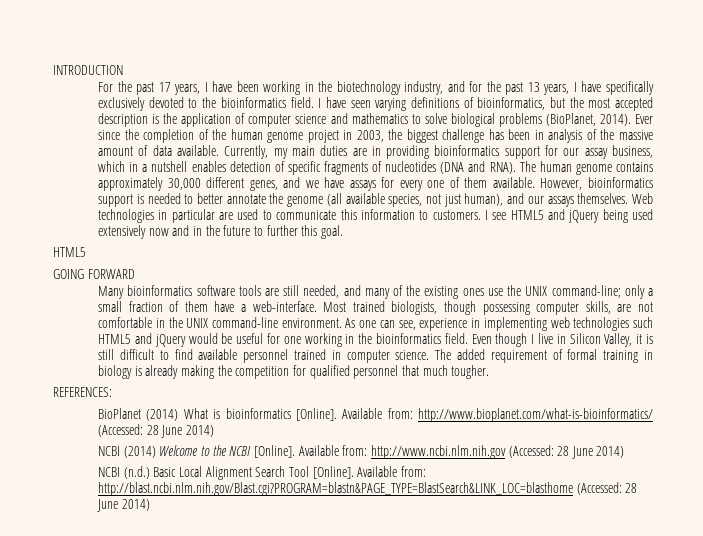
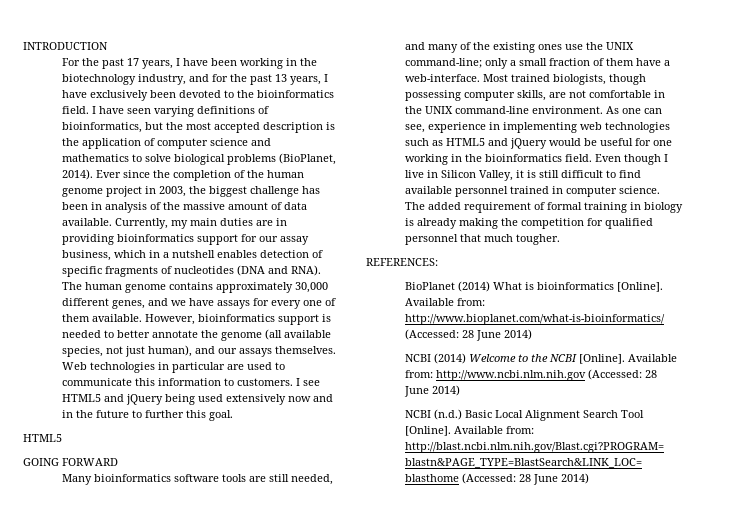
- For the past 17 years, I have been working in the biotechnology industry, and for the past 13 years, I have specifically exclusively devoted to the bioinformatics field.
+ For the past 17 years, I have been working in the biotechnology industry, and for the past 13 years, I have exclusively been devoted to the bioinformatics field.
- As one can see, experience in implementing web technologies such HTML5 and jQuery would be useful for one working in the bioinformatics field.
+ As one can see, experience in implementing web technologies such as HTML5 and jQuery would be useful for one working in the bioinformatics field.

